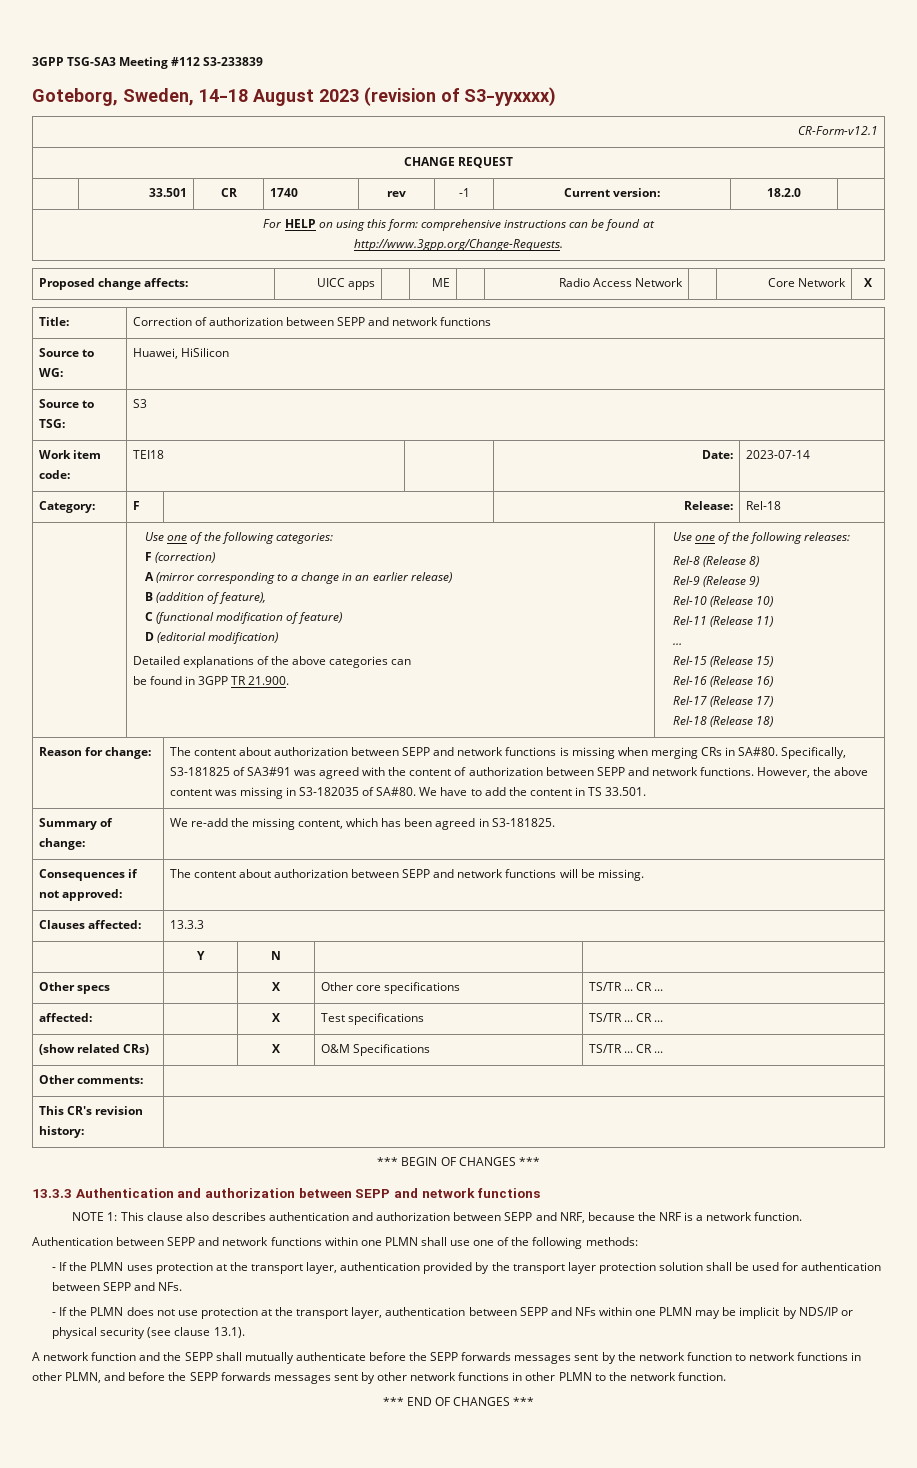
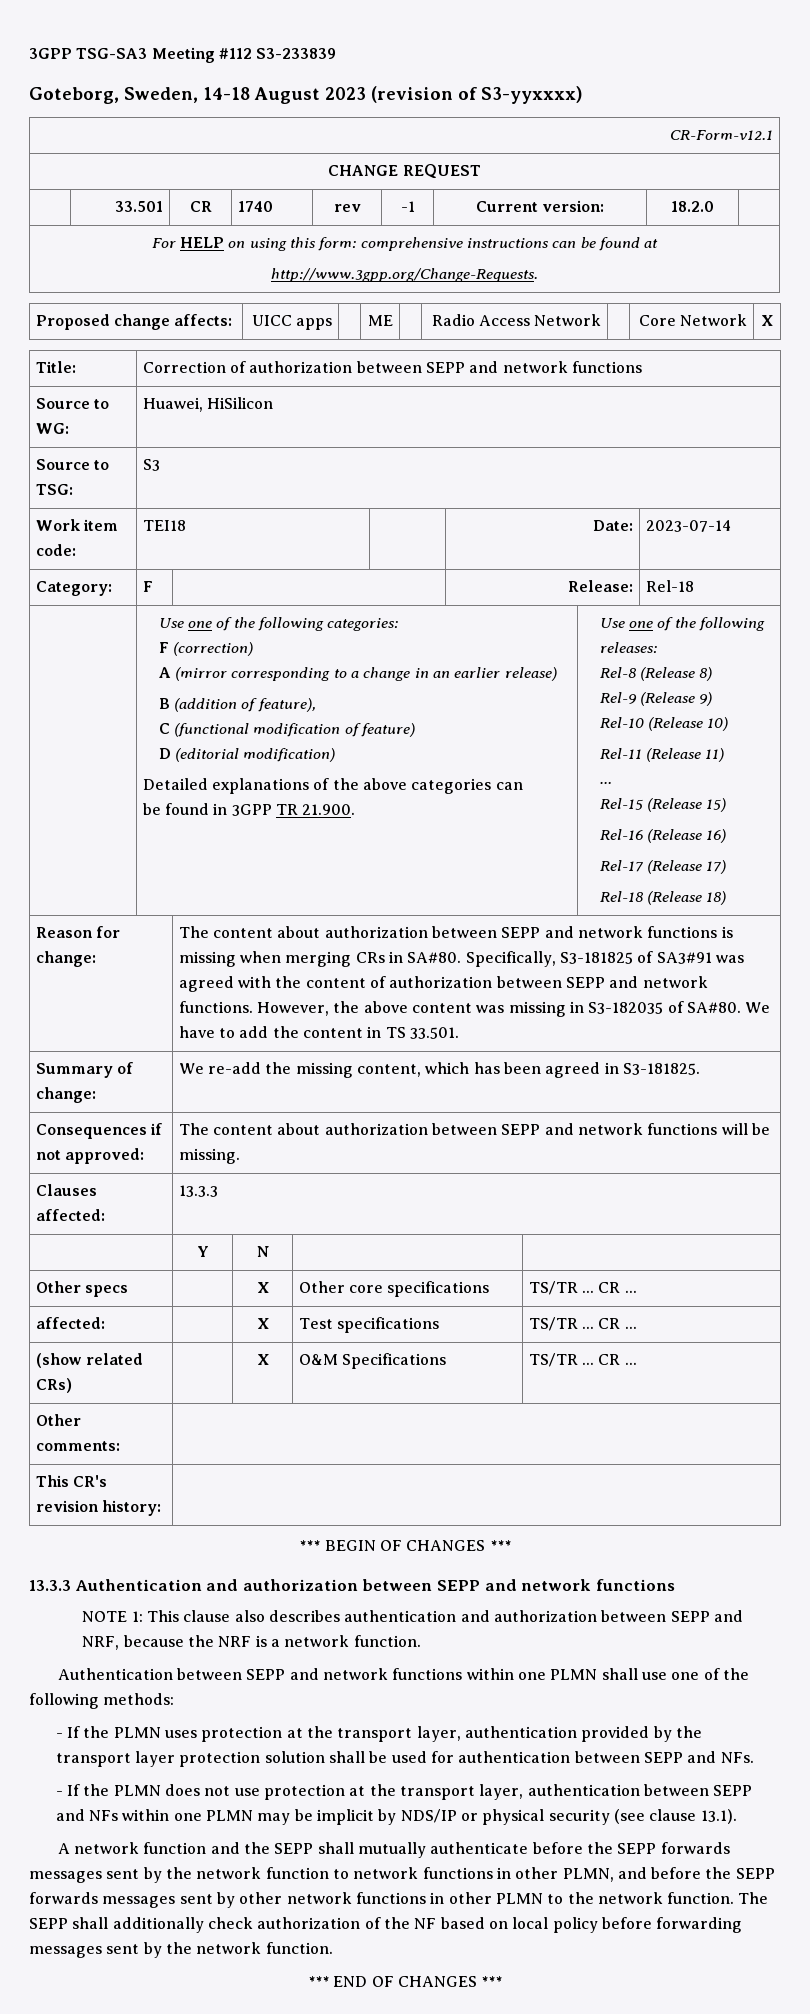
+ The SEPP shall additionally check authorization of the NF based on local policy before forwarding messages sent by the network function.

